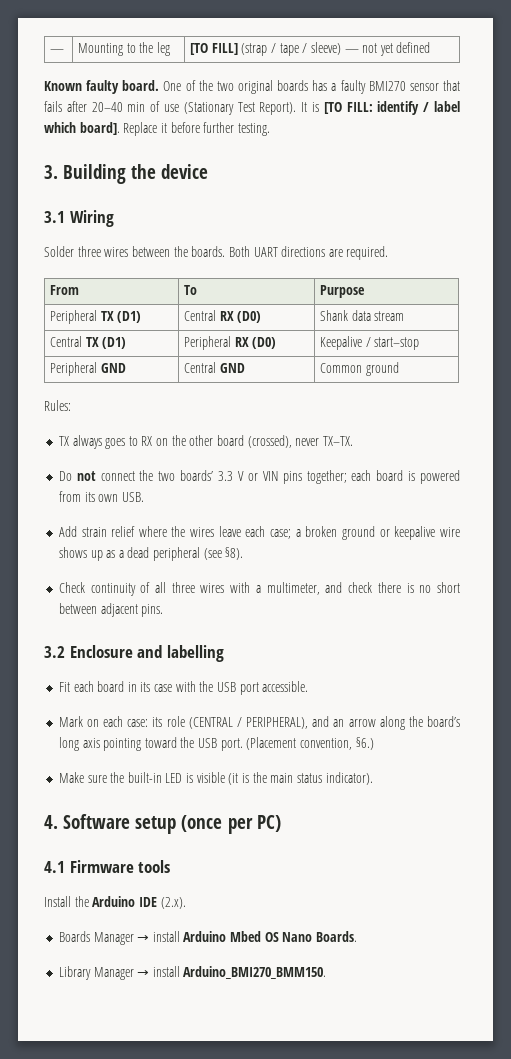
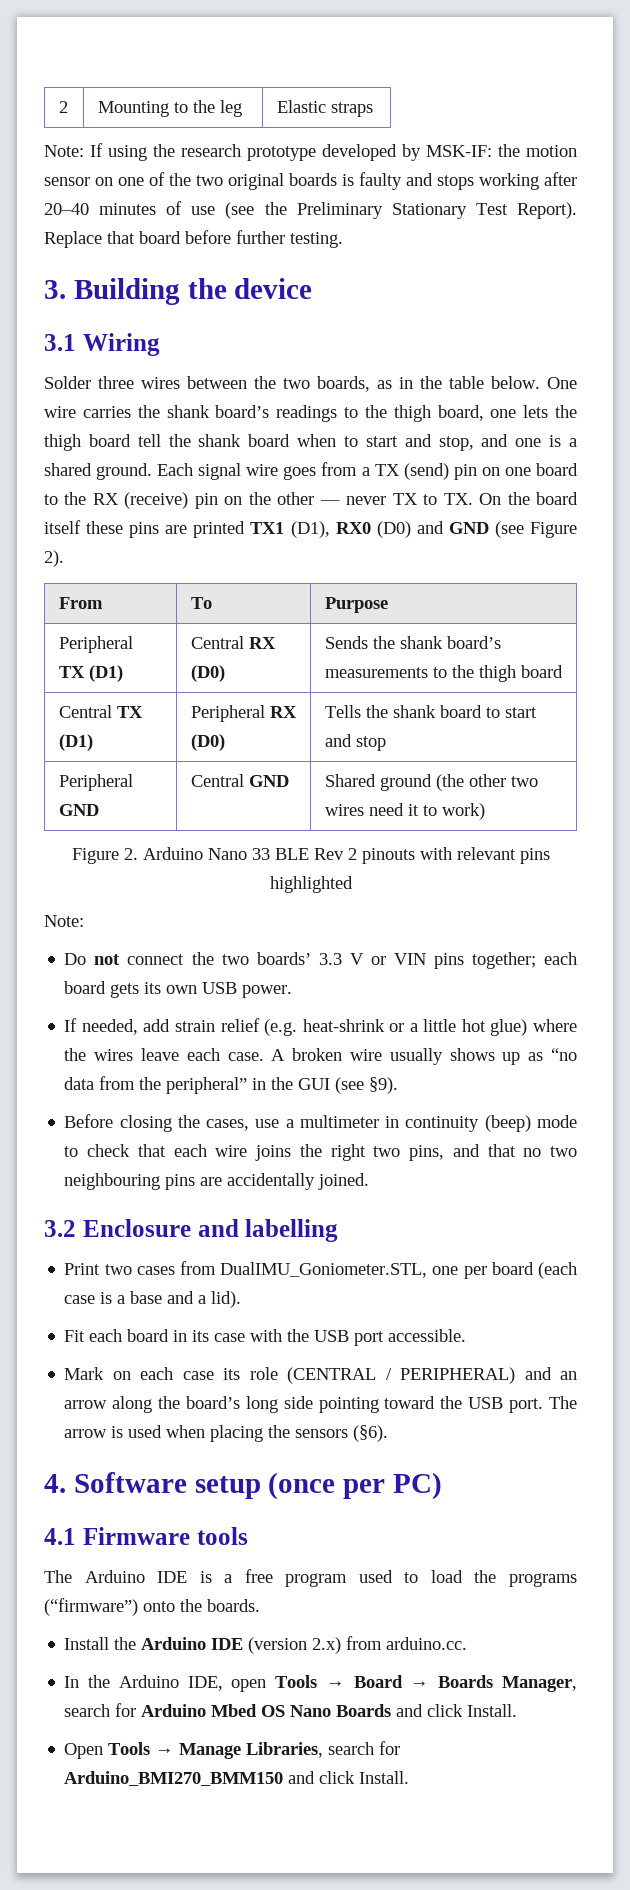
- — | Mounting to the leg | [TO FILL] (strap / tape / sleeve) — not yet defined
- Known faulty board. One of the two original boards has a faulty BMI270 sensor that fails after 20–40 min of use (Stationary Test Report). It is [TO FILL: identify / label which board]. Replace it before further testing.
+ 2 | Mounting to the leg | Elastic straps
+ Note: If using the research prototype developed by MSK-IF: the motion sensor on one of the two original boards is faulty and stops working after 20–40 minutes of use (see the Preliminary Stationary Test Report). Replace that board before further testing.
- Solder three wires between the boards. Both UART directions are required.
+ Solder three wires between the two boards, as in the table below. One wire carries the shank board’s readings to the thigh board, one lets the thigh board tell the shank board when to start and stop, and one is a shared ground. Each signal wire goes from a TX (send) pin on one board to the RX (receive) pin on the other — never TX to TX. On the board itself these pins are printed TX1 (D1), RX0 (D0) and GND (see Figure 2).
- Peripheral TX (D1) | Central RX (D0) | Shank data stream
+ Peripheral TX (D1) | Central RX (D0) | Sends the shank board’s measurements to the thigh board
- Central TX (D1) | Peripheral RX (D0) | Keepalive / start–stop
+ Central TX (D1) | Peripheral RX (D0) | Tells the shank board to start and stop
- Peripheral GND | Central GND | Common ground
- Rules:
- TX always goes to RX on the other board (crossed), never TX–TX.
+ Peripheral GND | Central GND | Shared ground (the other two wires need it to work)
+ Figure 2. Arduino Nano 33 BLE Rev 2 pinouts with relevant pins highlighted
+ Note:
- Do not connect the two boards’ 3.3 V or VIN pins together; each board is powered from its own USB.
- Add strain relief where the wires leave each case; a broken ground or keepalive wire shows up as a dead peripheral (see §8).
- Check continuity of all three wires with a multimeter, and check there is no short between adjacent pins.
+ Do not connect the two boards’ 3.3 V or VIN pins together; each board gets its own USB power.
+ If needed, add strain relief (e.g. heat-shrink or a little hot glue) where the wires leave each case. A broken wire usually shows up as “no data from the peripheral” in the GUI (see §9).
+ Before closing the cases, use a multimeter in continuity (beep) mode to check that each wire joins the right two pins, and that no two neighbouring pins are accidentally joined.
  3.2 Enclosure and labelling
+ Print two cases from DualIMU_Goniometer.STL, one per board (each case is a base and a lid).
- Mark on each case: its role (CENTRAL / PERIPHERAL), and an arrow along the board’s long axis pointing toward the USB port.
+ Mark on each case its role (CENTRAL / PERIPHERAL) and an arrow along the board’s long side pointing toward the USB port.
- (Placement convention, §6.)
- Make sure the built-in LED is visible (it is the main status indicator).
+ The arrow is used when placing the sensors (§6).
- Install the Arduino IDE (2.x).
- Boards Manager → install Arduino Mbed OS Nano Boards.
- Library Manager → install Arduino_BMI270_BMM150.
+ The Arduino IDE is a free program used to load the programs (“firmware”) onto the boards.
+ Install the Arduino IDE (version 2.x) from arduino.cc.
+ In the Arduino IDE, open Tools → Board → Boards Manager, search for Arduino Mbed OS Nano Boards and click Install.
+ Open Tools → Manage Libraries, search for Arduino_BMI270_BMM150 and click Install.

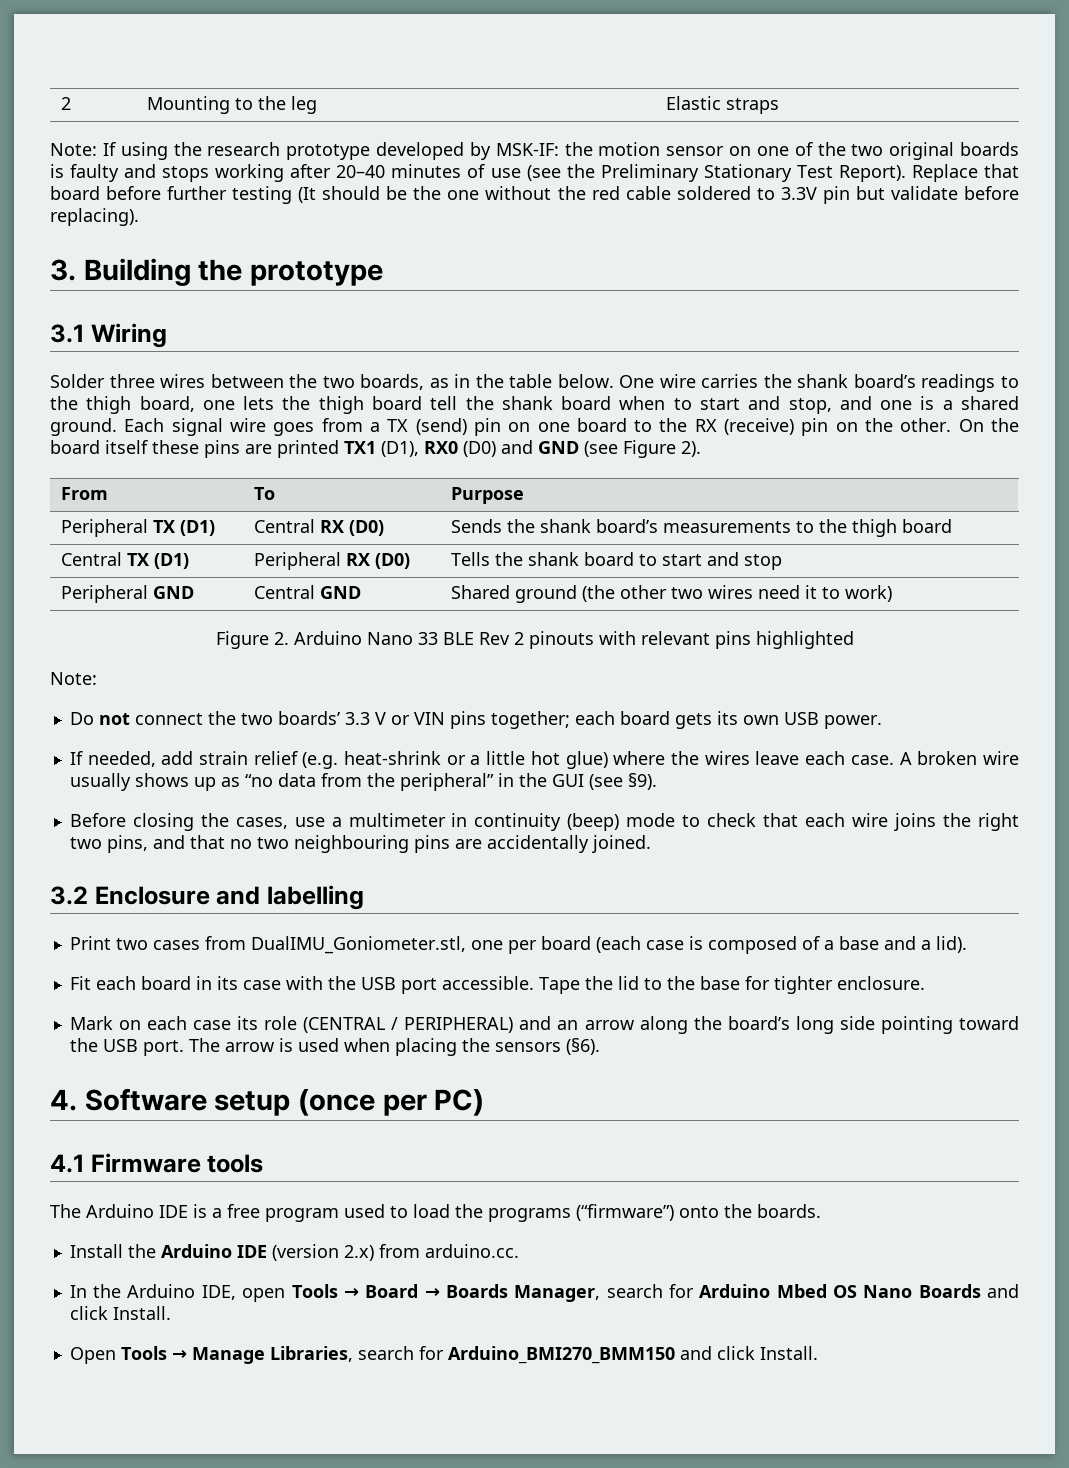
- Replace that board before further testing.
+ Replace that board before further testing (It should be the one without the red cable soldered to 3.3V pin but validate before replacing).
- 3. Building the device
+ 3. Building the prototype
- Each signal wire goes from a TX (send) pin on one board to the RX (receive) pin on the other — never TX to TX. On the board itself these pins are printed TX1 (D1), RX0 (D0) and GND (see Figure 2).
+ Each signal wire goes from a TX (send) pin on one board to the RX (receive) pin on the other. On the board itself these pins are printed TX1 (D1), RX0 (D0) and GND (see Figure 2).
- Print two cases from DualIMU_Goniometer.STL, one per board (each case is a base and a lid).
+ Print two cases from DualIMU_Goniometer.stl, one per board (each case is composed of a base and a lid).
+ Tape the lid to the base for tighter enclosure.

